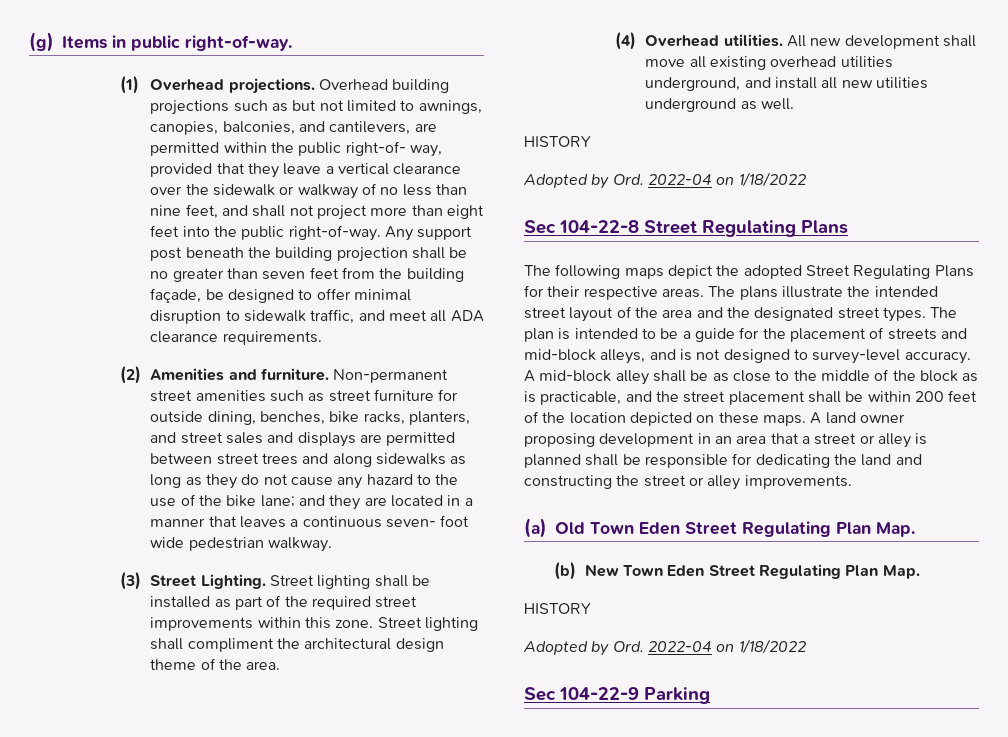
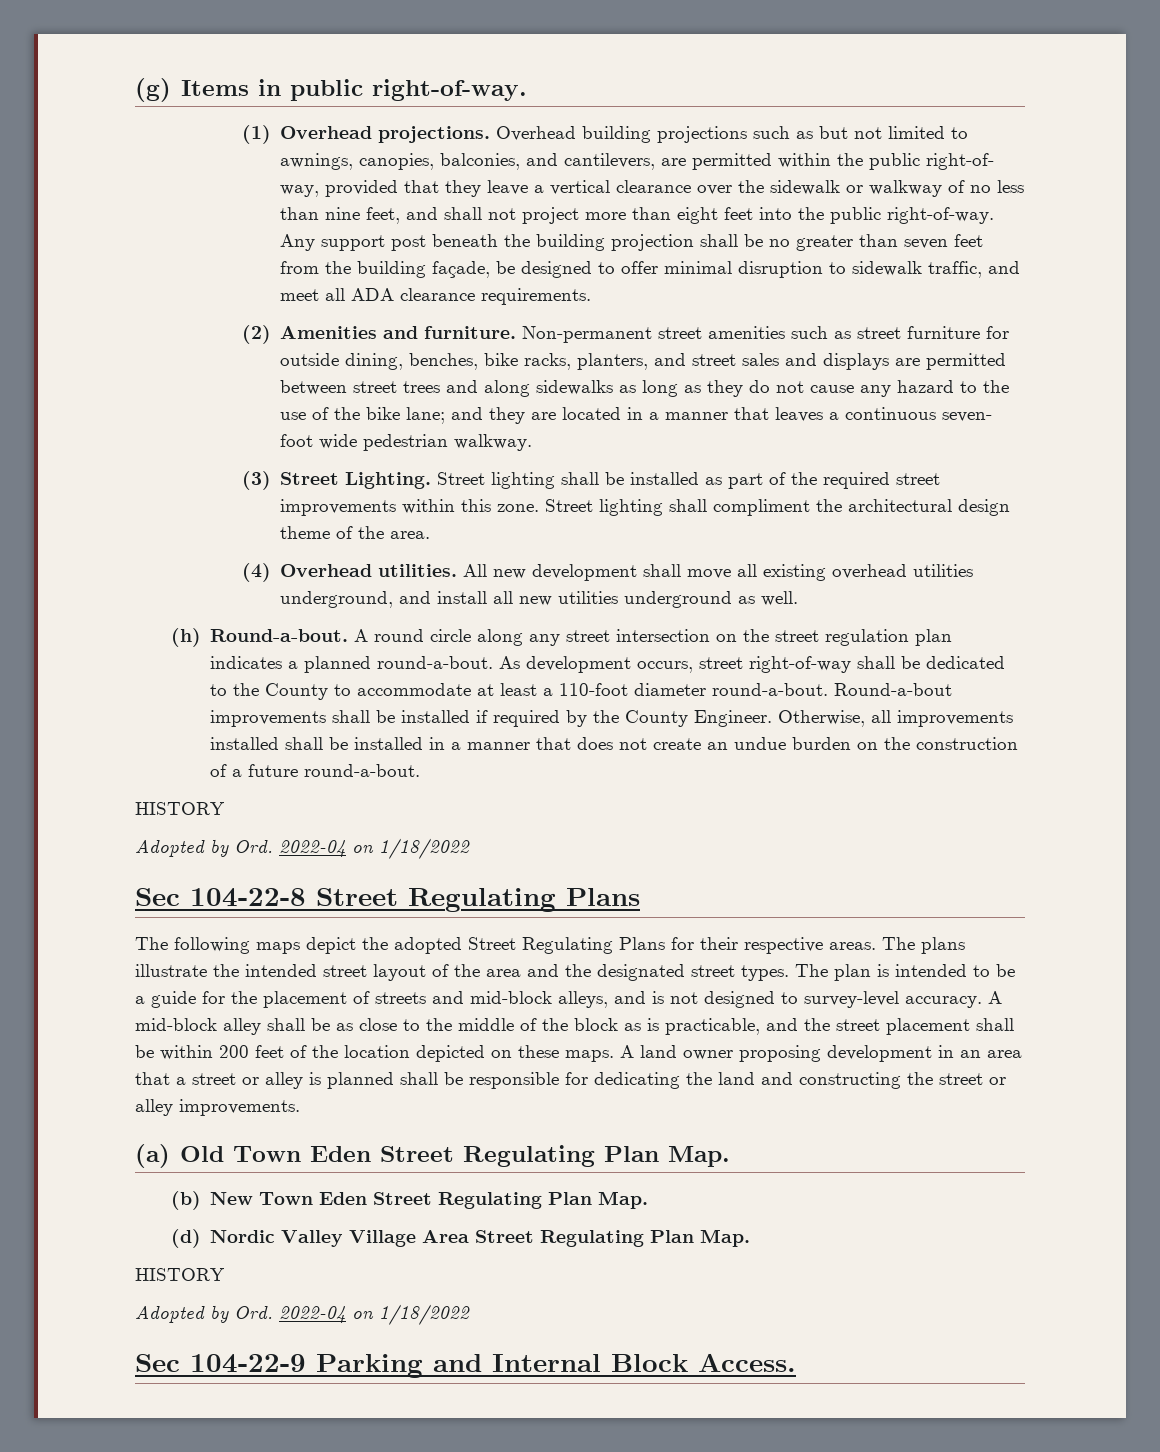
+ (h) Round-a-bout. A round circle along any street intersection on the street regulation plan indicates a planned round-a-bout. As development occurs, street right-of-way shall be dedicated to the County to accommodate at least a 110-foot diameter round-a-bout. Round-a-bout improvements shall be installed if required by the County Engineer. Otherwise, all improvements installed shall be installed in a manner that does not create an undue burden on the construction of a future round-a-bout.
+ (d) Nordic Valley Village Area Street Regulating Plan Map.
- Sec 104-22-9 Parking
+ Sec 104-22-9 Parking and Internal Block Access.

